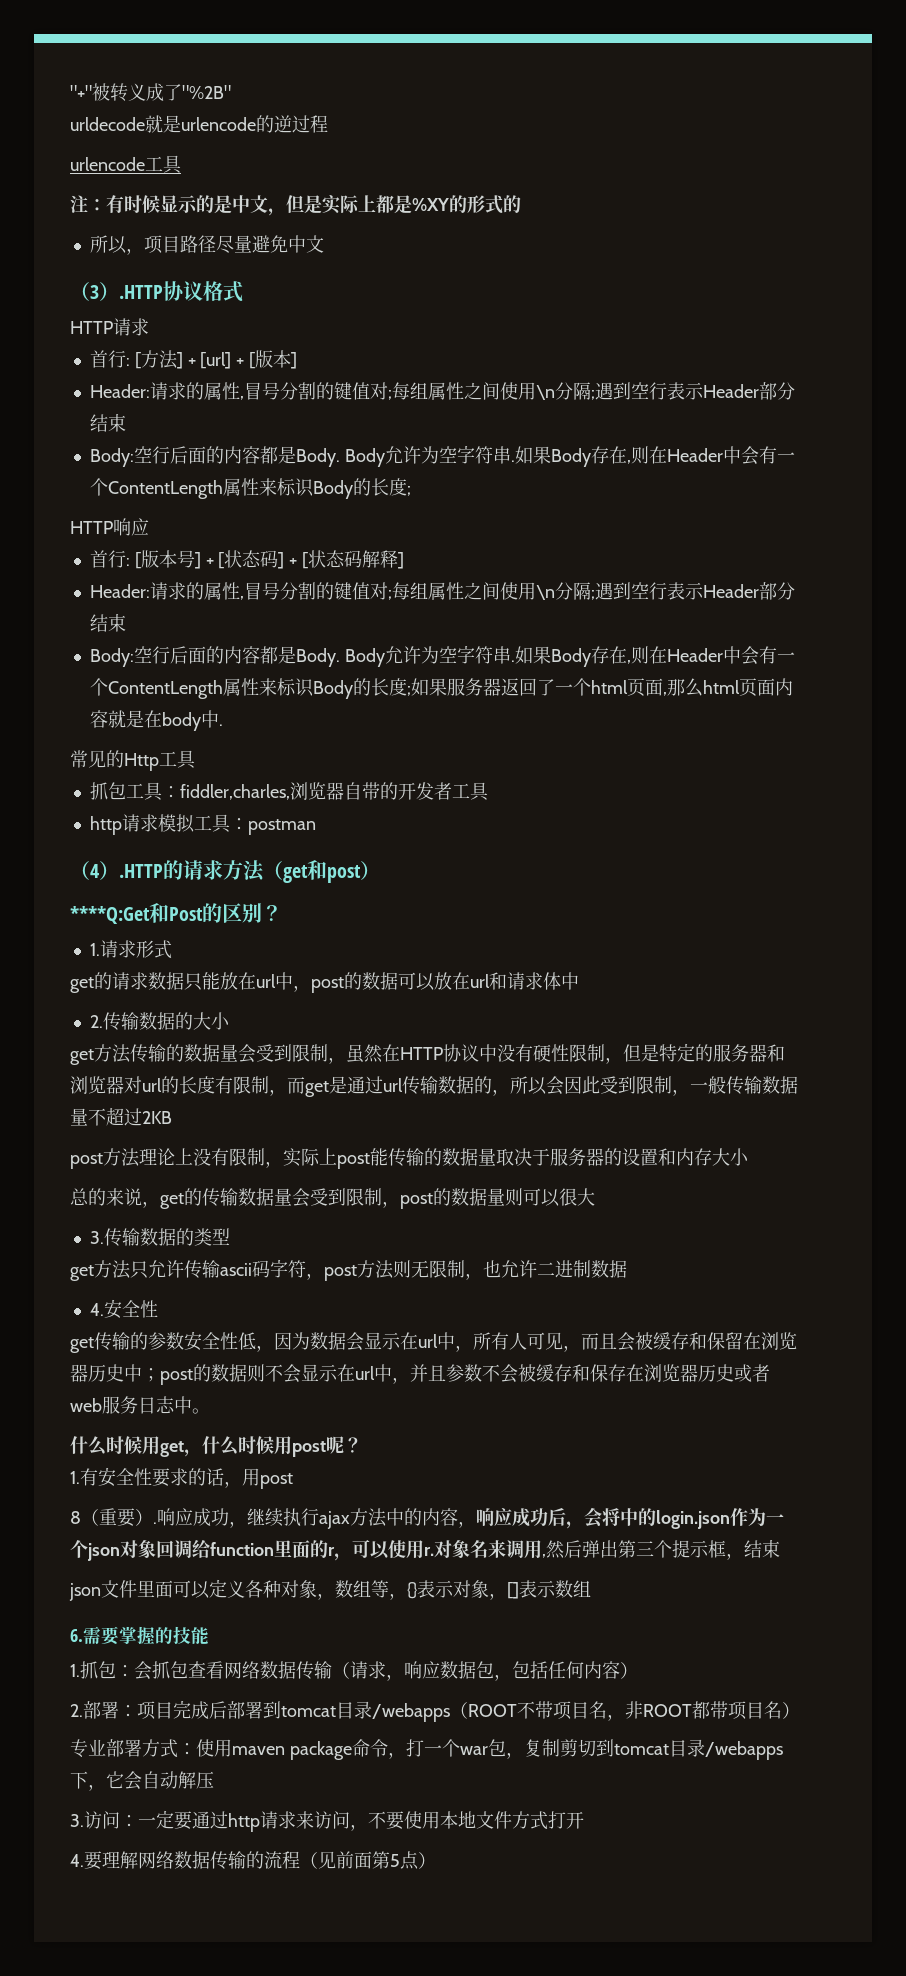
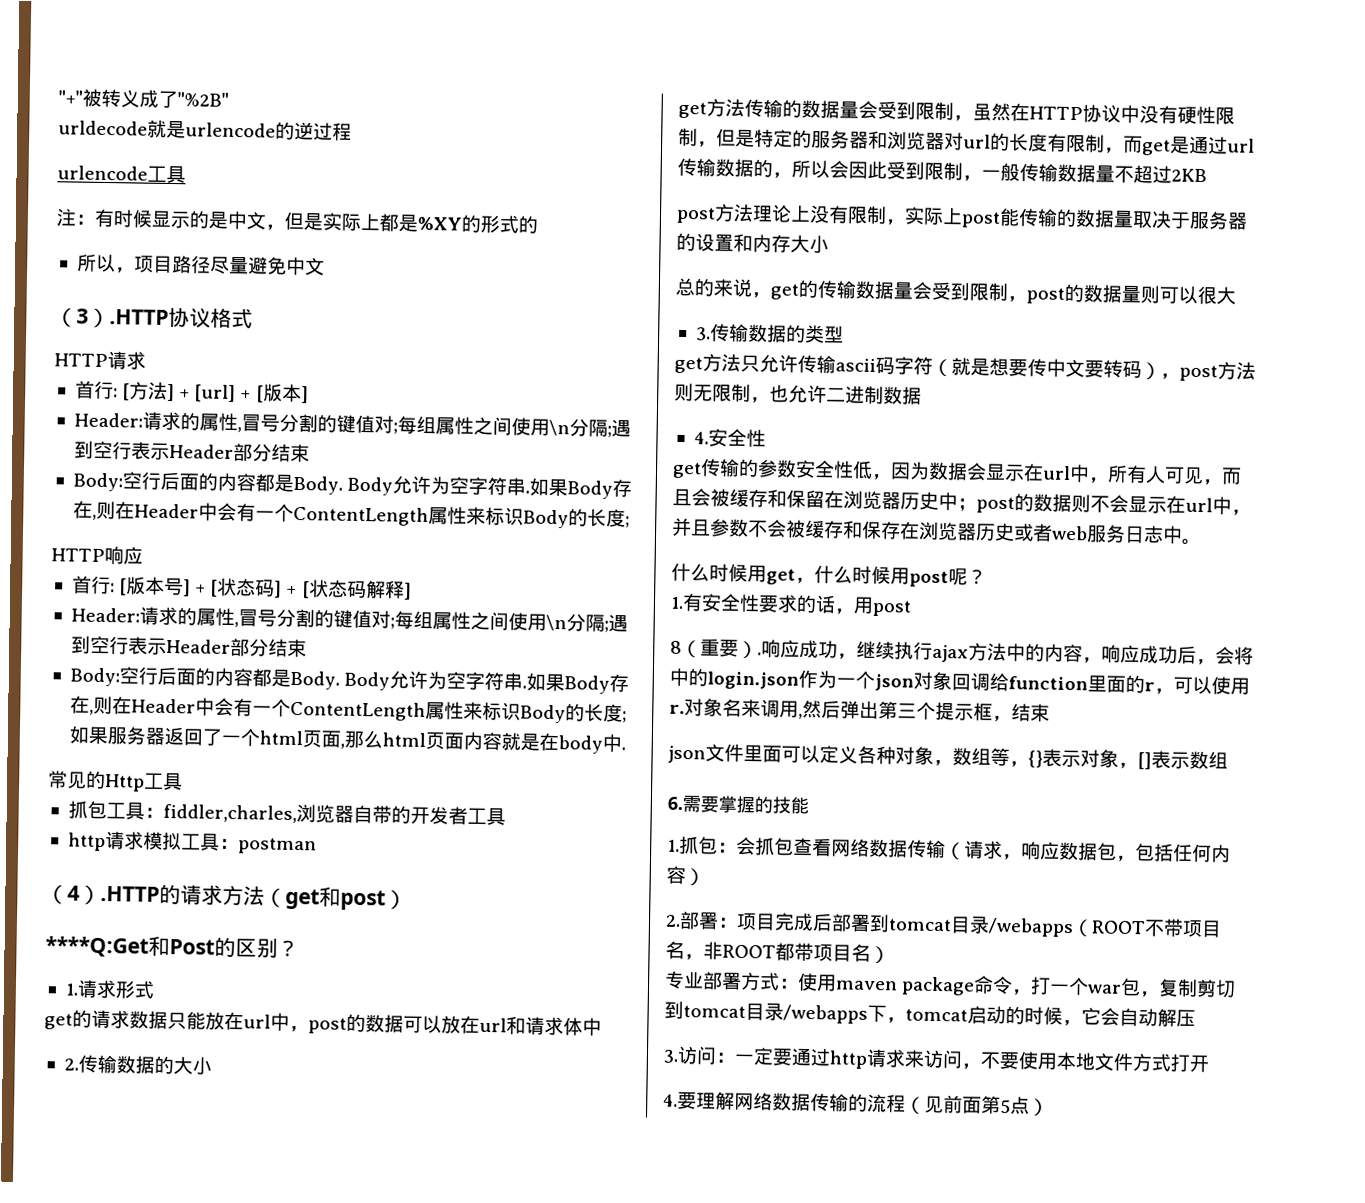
- get方法只允许传输ascii码字符，post方法则无限制，也允许二进制数据
+ get方法只允许传输ascii码字符（就是想要传中文要转码），post方法则无限制，也允许二进制数据
- 专业部署方式：使用maven package命令，打一个war包，复制剪切到tomcat目录/webapps下，它会自动解压
+ 专业部署方式：使用maven package命令，打一个war包，复制剪切到tomcat目录/webapps下，tomcat启动的时候，它会自动解压

